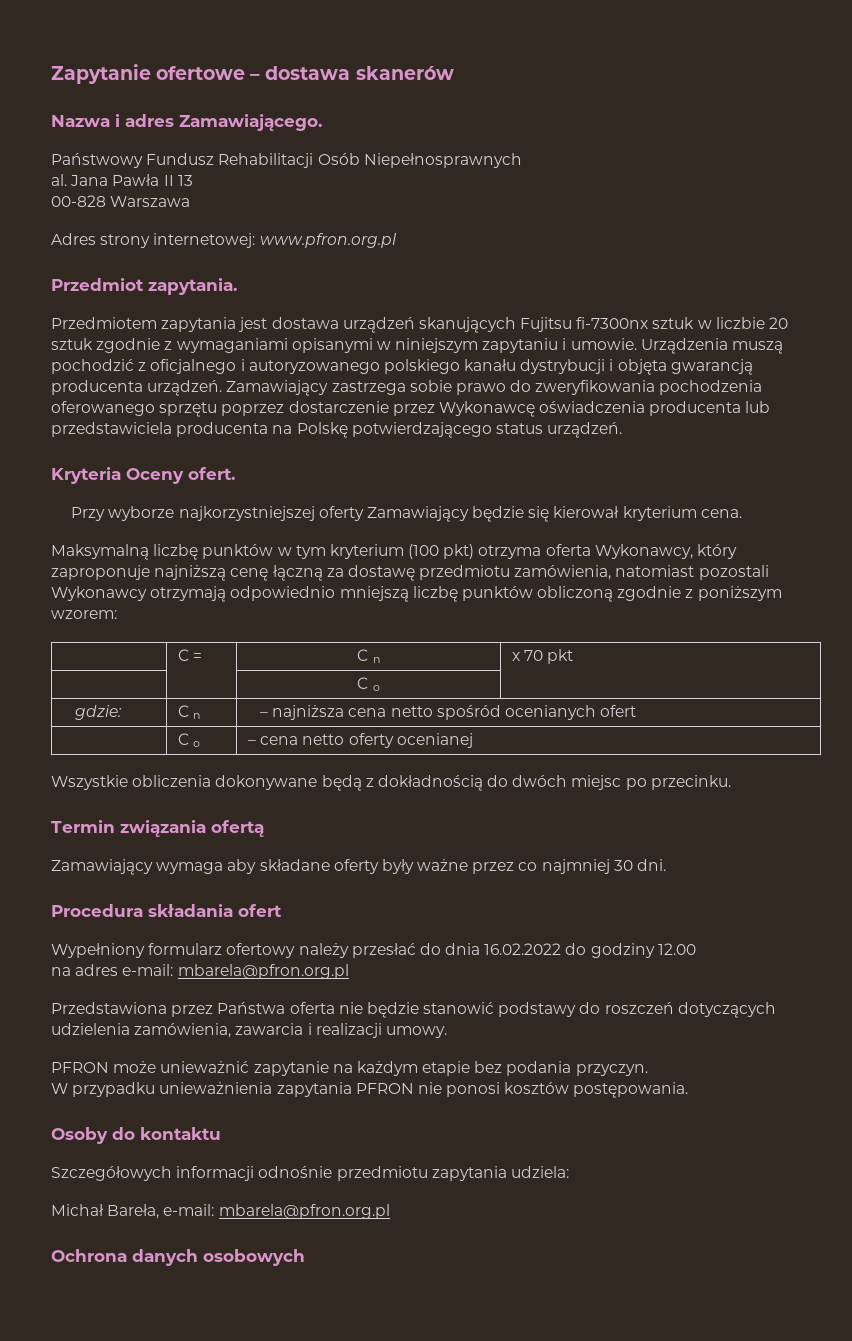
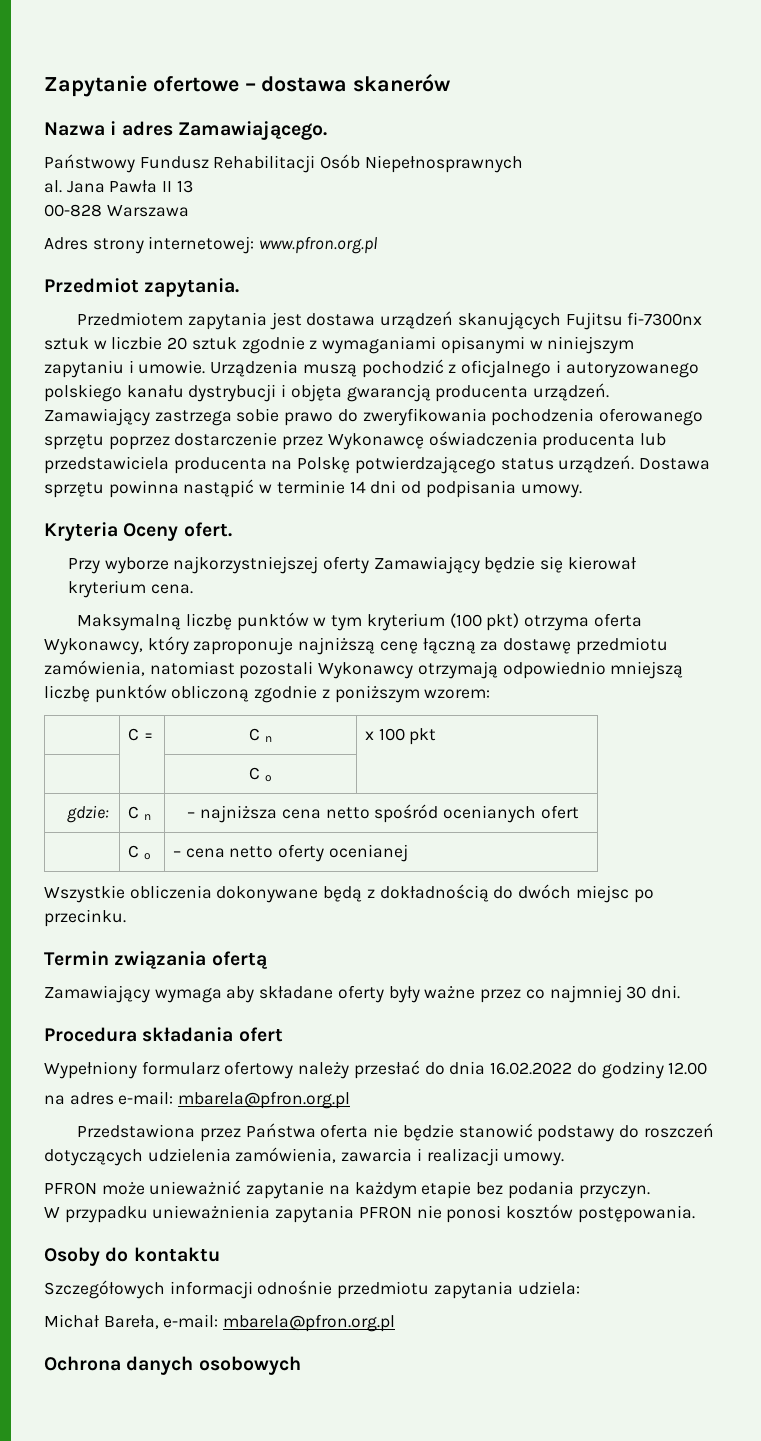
+ Dostawa sprzętu powinna nastąpić w terminie 14 dni od podpisania umowy.
- | C = | C n | x 70 pkt
+ | C = | C n | x 100 pkt

